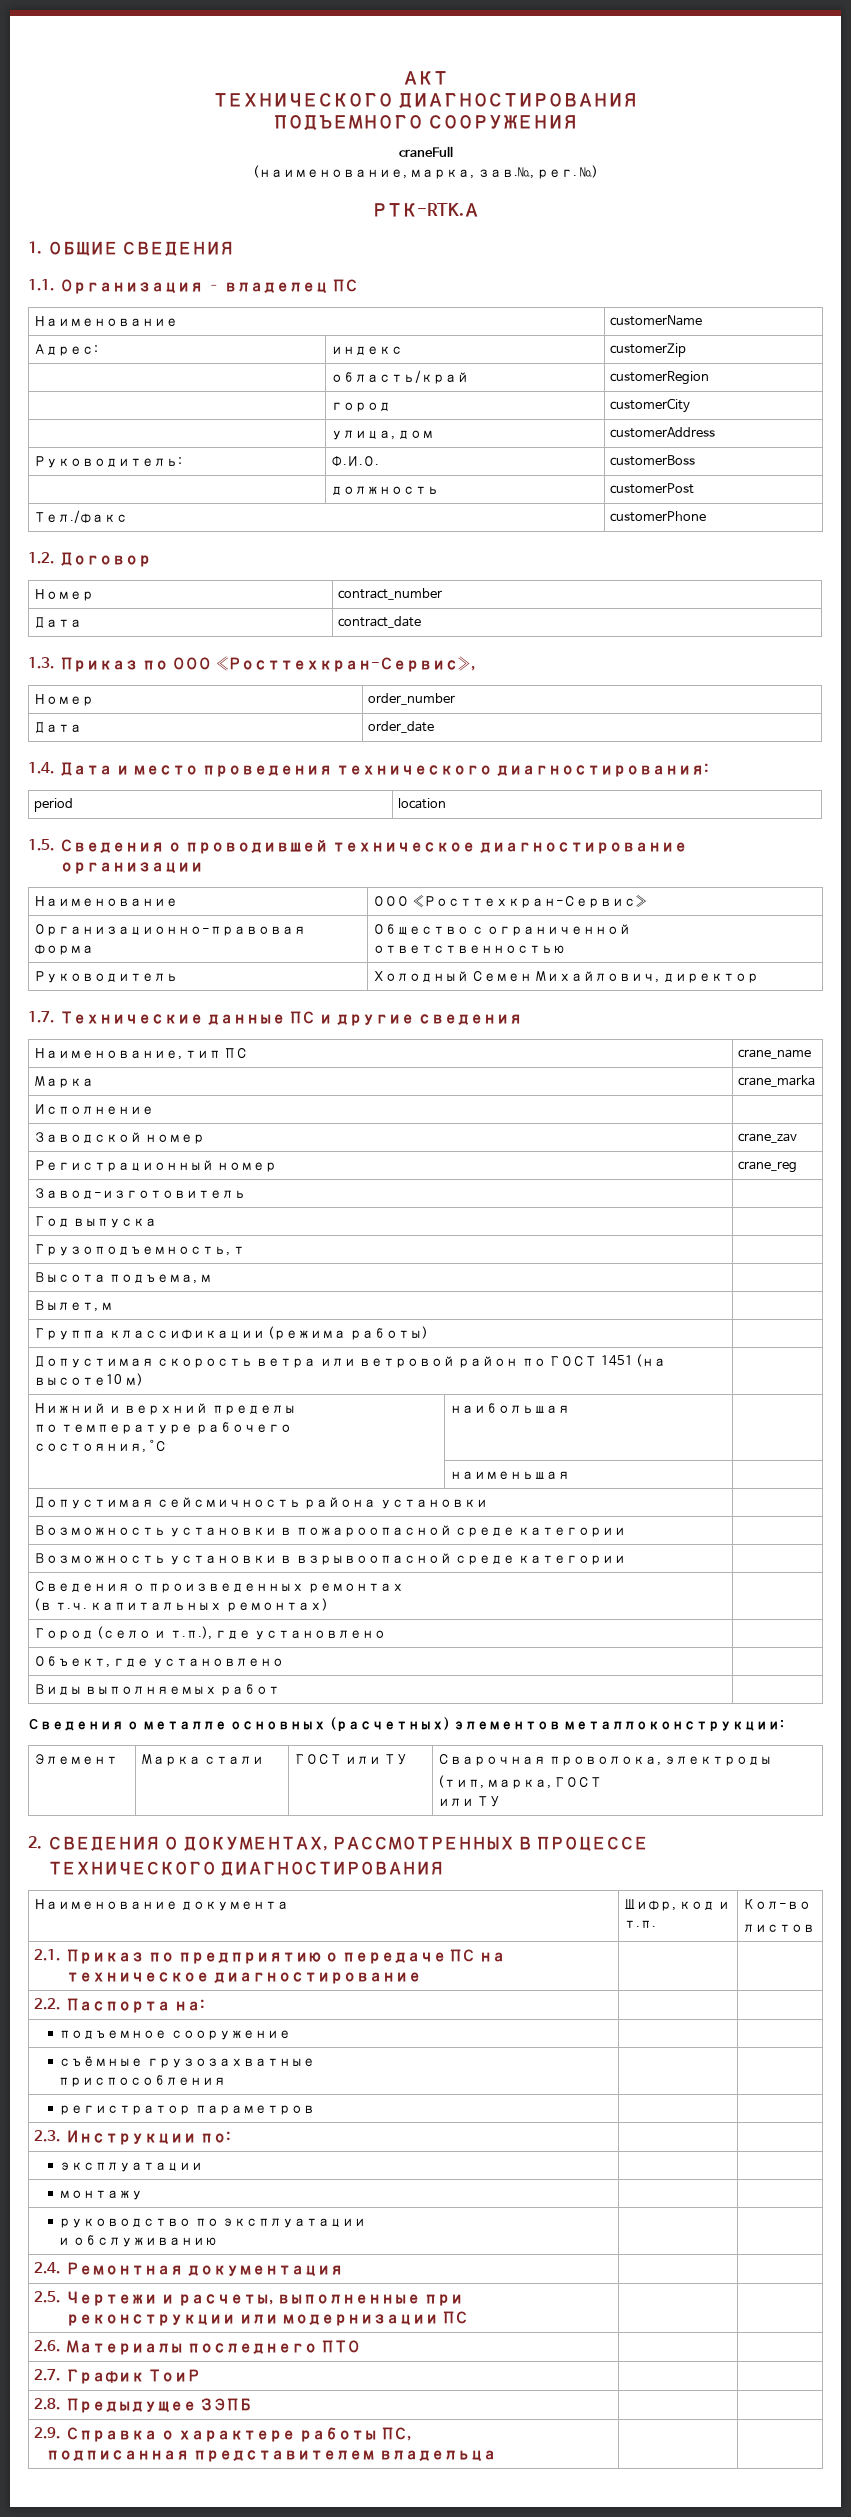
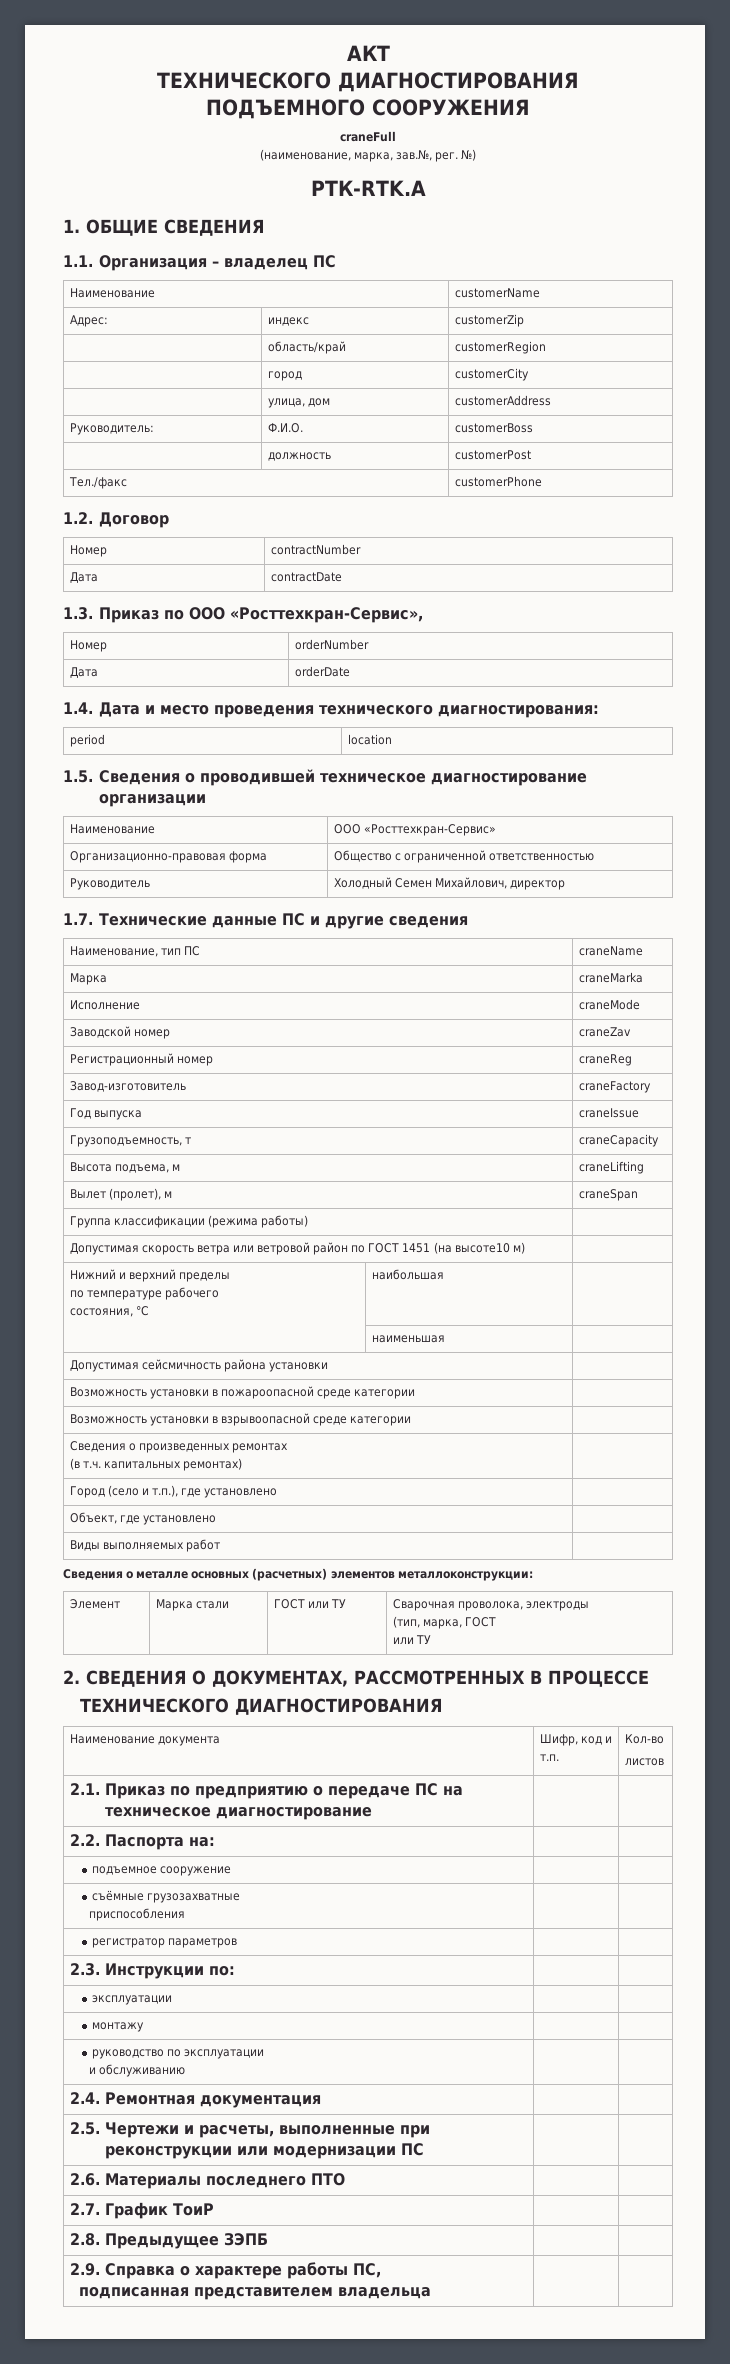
- Номер | contract_number
- Дата | contract_date
+ Номер | contractNumber
+ Дата | contractDate
- Номер | order_number
- Дата | order_date
+ Номер | orderNumber
+ Дата | orderDate
- Наименование, тип ПС | crane_name
+ Наименование, тип ПС | craneName
- Марка | crane_marka
+ Марка | craneMarka
- Исполнение |
+ Исполнение | craneMode
- Заводской номер | crane_zav
+ Заводской номер | craneZav
- Регистрационный номер | crane_reg
+ Регистрационный номер | craneReg
- Завод-изготовитель |
+ Завод-изготовитель | craneFactory
- Год выпуска |
+ Год выпуска | craneIssue
- Грузоподъемность, т |
+ Грузоподъемность, т | craneCapacity
- Высота подъема, м |
- Вылет, м |
+ Высота подъема, м | craneLifting
+ Вылет (пролет), м | craneSpan

